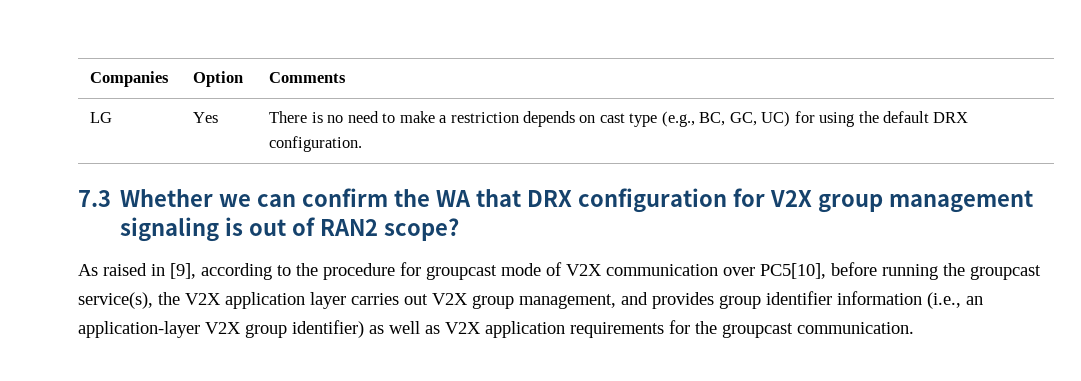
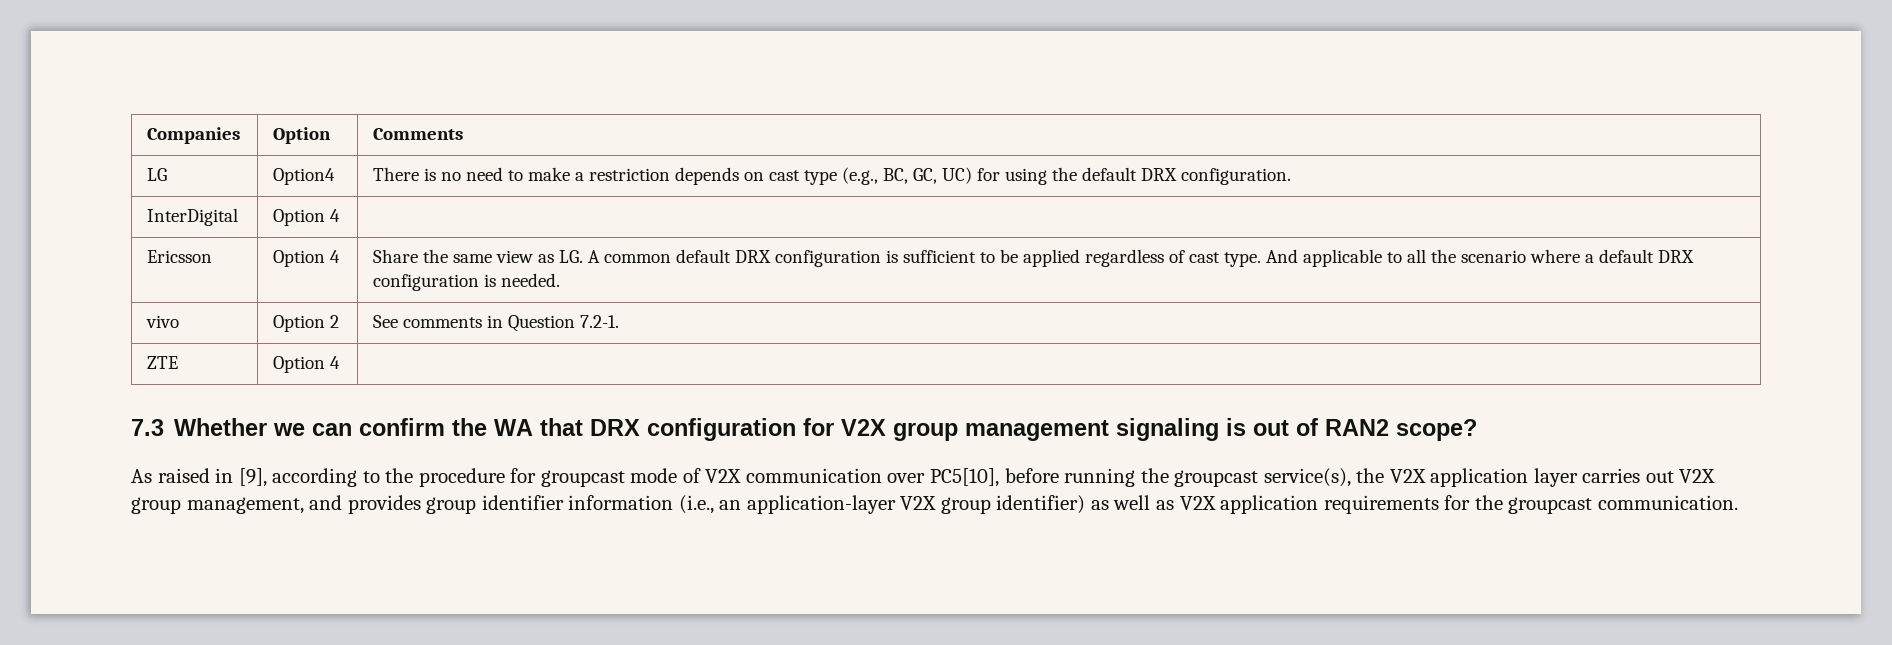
- LG | Yes | There is no need to make a restriction depends on cast type (e.g., BC, GC, UC) for using the default DRX configuration.
+ LG | Option4 | There is no need to make a restriction depends on cast type (e.g., BC, GC, UC) for using the default DRX configuration.
+ InterDigital | Option 4 |
+ Ericsson | Option 4 | Share the same view as LG. A common default DRX configuration is sufficient to be applied regardless of cast type. And applicable to all the scenario where a default DRX configuration is needed.
+ vivo | Option 2 | See comments in Question 7.2-1.
+ ZTE | Option 4 |

